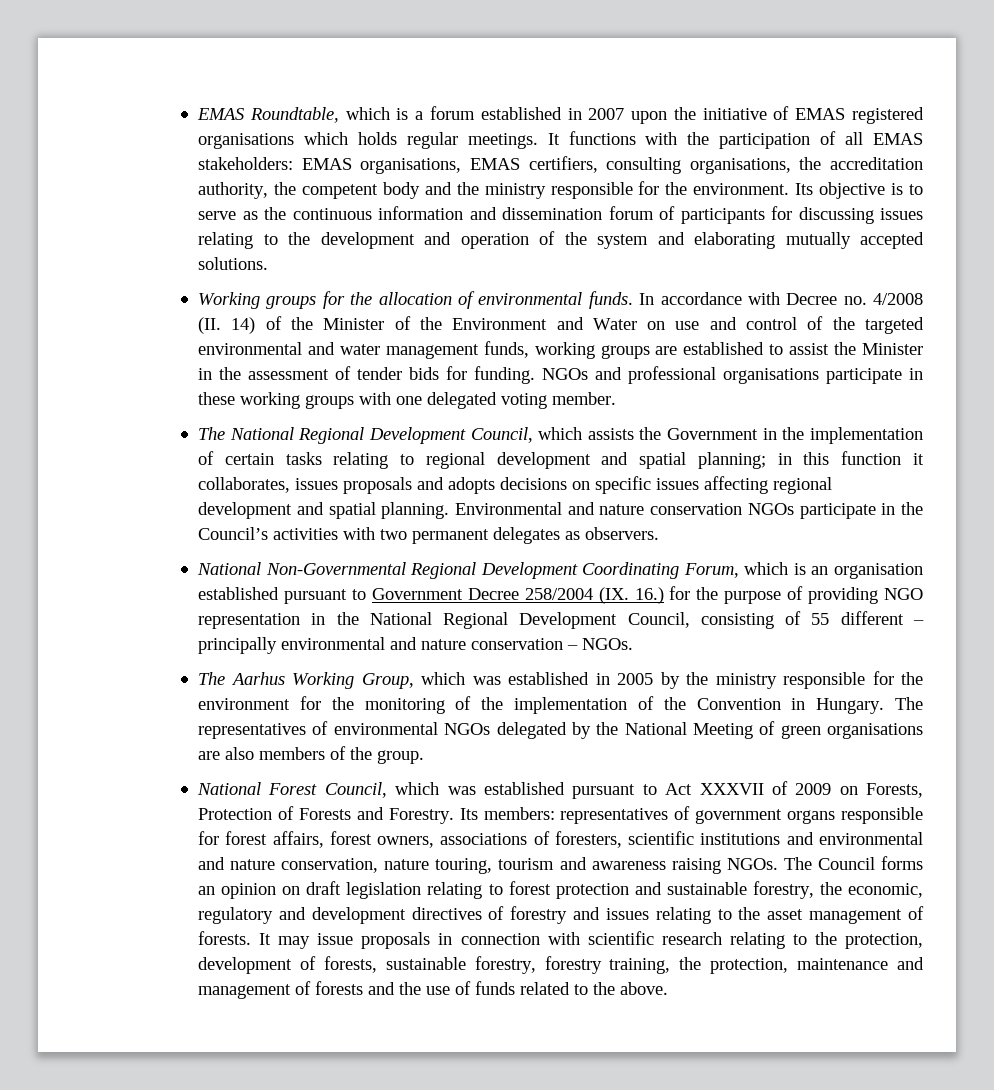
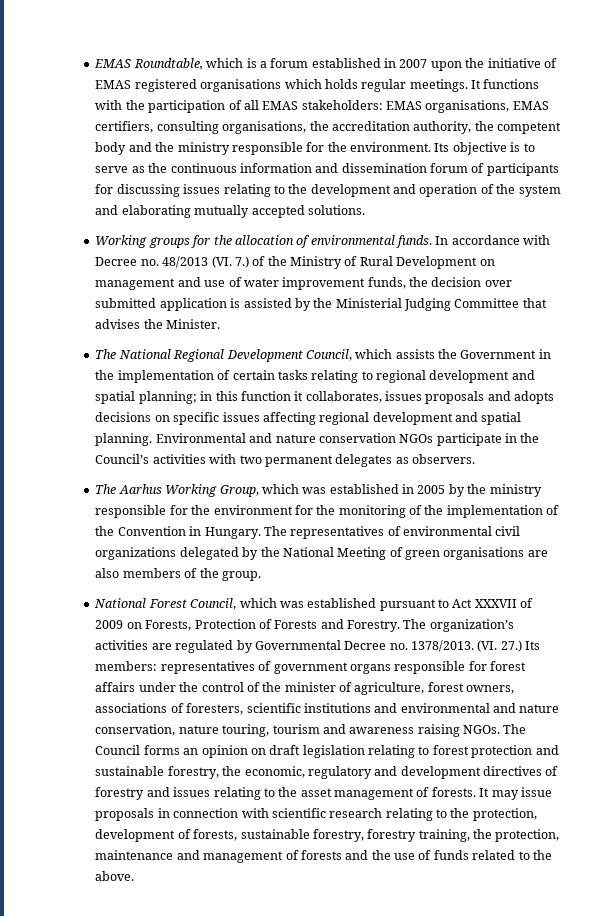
- In accordance with Decree no. 4/2008 (II. 14) of the Minister of the Environment and Water on use and control of the targeted environmental and water management funds, working groups are established to assist the Minister in the assessment of tender bids for funding. NGOs and professional organisations participate in these working groups with one delegated voting member.
+ In accordance with Decree no. 48/2013 (VI. 7.) of the Ministry of Rural Development on management and use of water improvement funds, the decision over submitted application is assisted by the Ministerial Judging Committee that advises the Minister.
- National Non-Governmental Regional Development Coordinating Forum, which is an organisation established pursuant to Government Decree 258/2004 (IX. 16.) for the purpose of providing NGO representation in the National Regional Development Council, consisting of 55 different – principally environmental and nature conservation – NGOs.
- The representatives of environmental NGOs delegated by the National Meeting of green organisations are also members of the group.
+ The representatives of environmental civil organizations delegated by the National Meeting of green organisations are also members of the group.
- Its members: representatives of government organs responsible for forest affairs, forest owners, associations of foresters, scientific institutions and environmental and nature conservation, nature touring, tourism and awareness raising NGOs.
+ The organization’s activities are regulated by Governmental Decree no. 1378/2013. (VI. 27.) Its members: representatives of government organs responsible for forest affairs under the control of the minister of agriculture, forest owners, associations of foresters, scientific institutions and environmental and nature conservation, nature touring, tourism and awareness raising NGOs.

